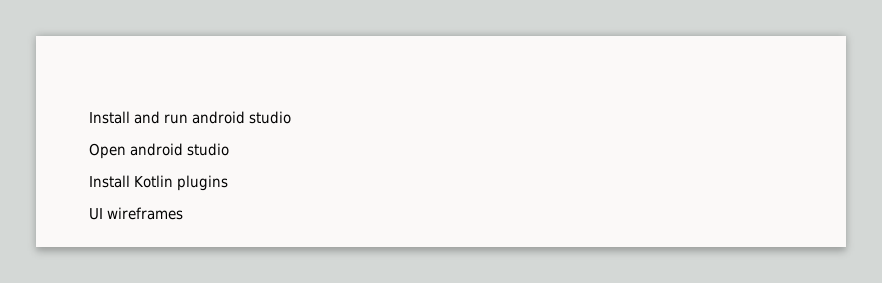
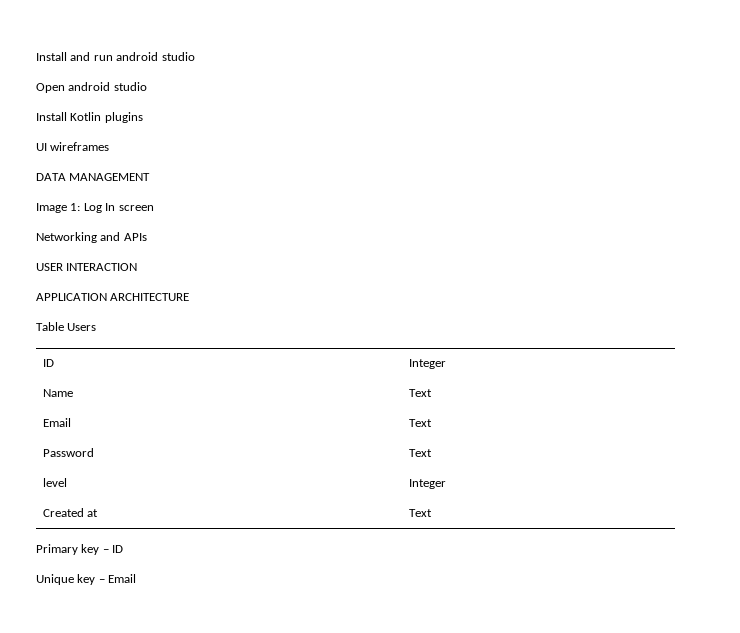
+ DATA MANAGEMENT
+ Image 1: Log In screen
+ Networking and APIs
+ USER INTERACTION
+ APPLICATION ARCHITECTURE
+ Table Users
+ ID | Integer
+ Name | Text
+ Email | Text
+ Password | Text
+ level | Integer
+ Created at | Text
+ Primary key – ID
+ Unique key – Email

